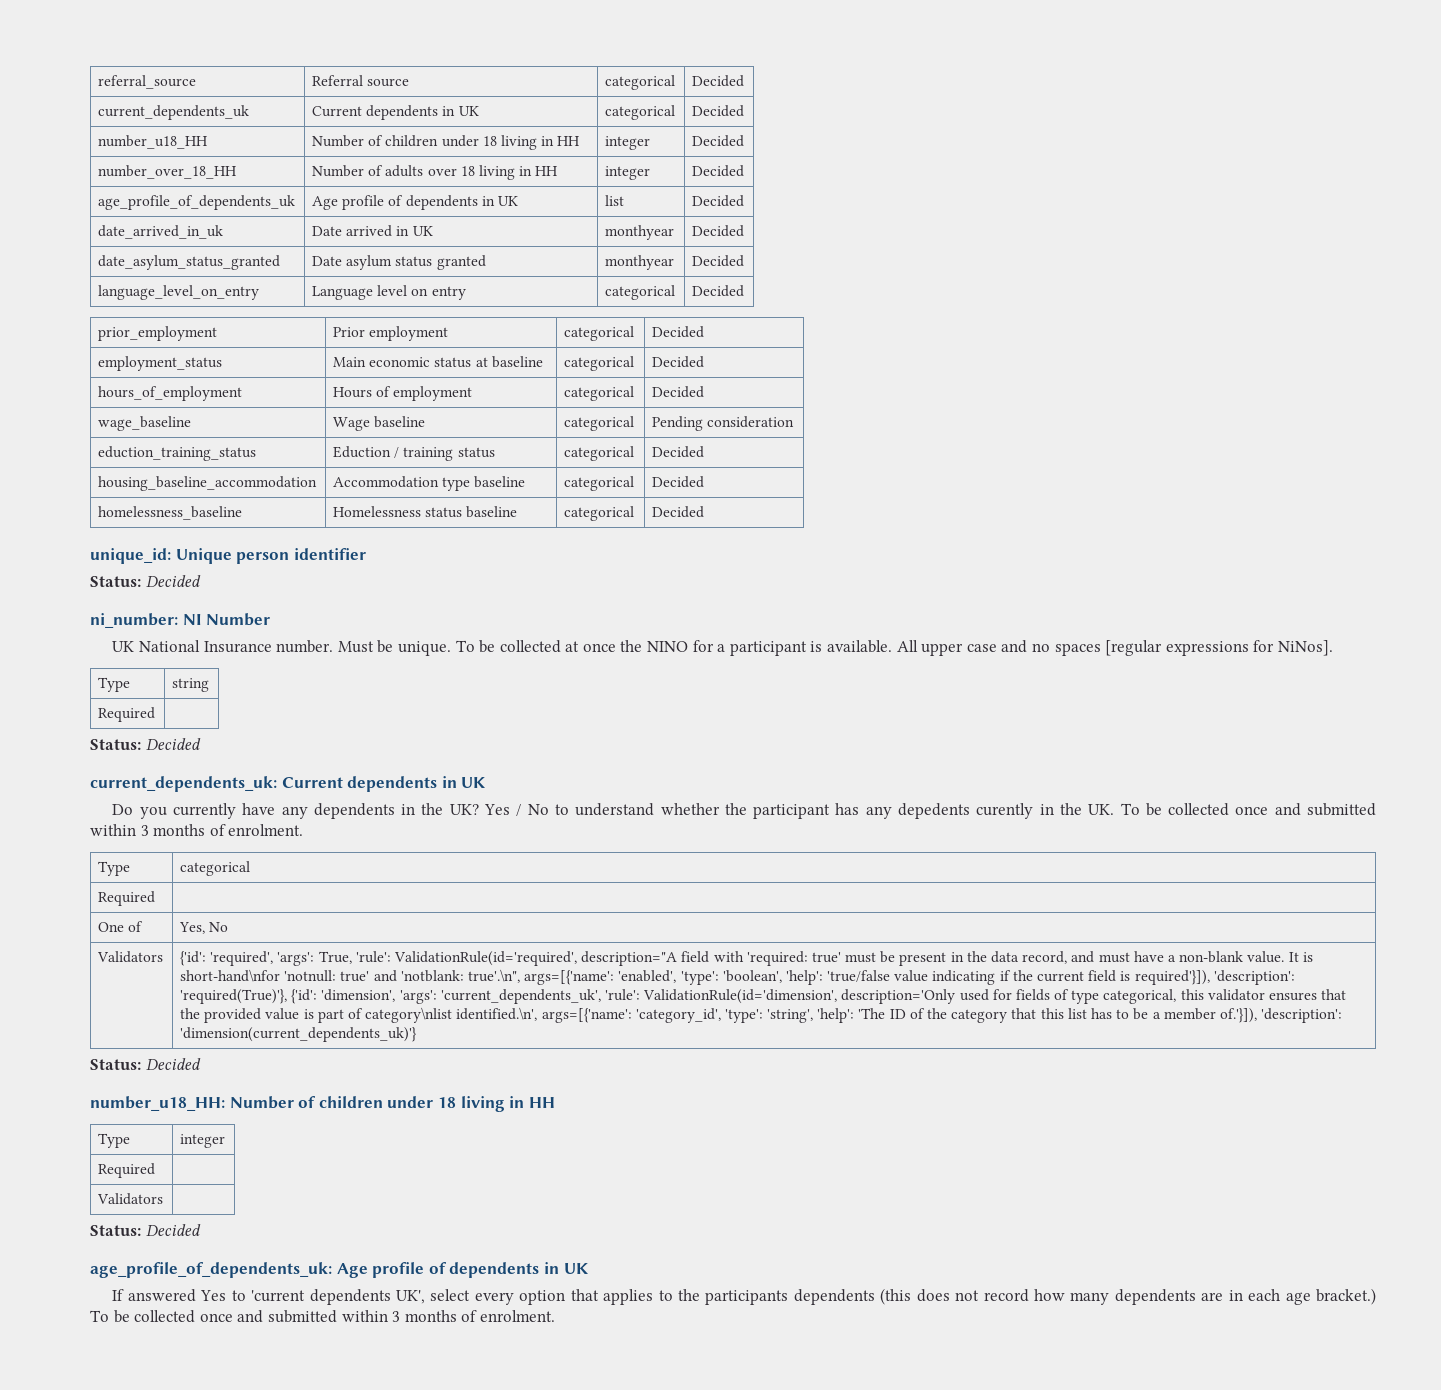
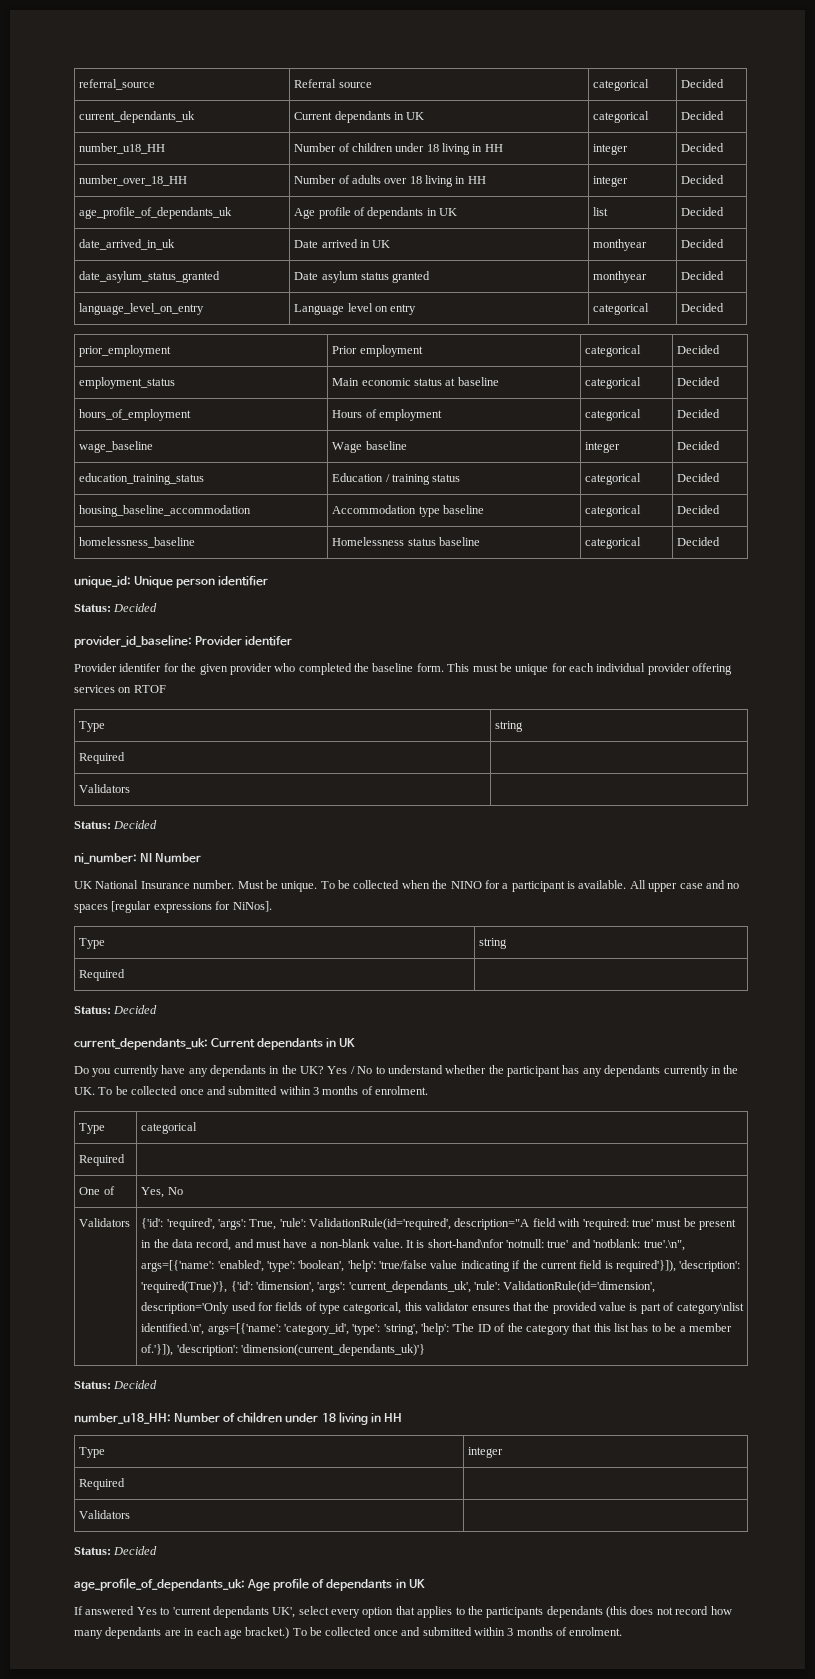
- current_dependents_uk | Current dependents in UK | categorical | Decided
+ current_dependants_uk | Current dependants in UK | categorical | Decided
- age_profile_of_dependents_uk | Age profile of dependents in UK | list | Decided
+ age_profile_of_dependants_uk | Age profile of dependants in UK | list | Decided
- wage_baseline | Wage baseline | categorical | Pending consideration
- eduction_training_status | Eduction / training status | categorical | Decided
+ wage_baseline | Wage baseline | integer | Decided
+ education_training_status | Education / training status | categorical | Decided
+ provider_id_baseline: Provider identifer
+ Provider identifer for the given provider who completed the baseline form. This must be unique for each individual provider offering services on RTOF
+ Type | string
+ Required |
+ Validators |
+ Status: Decided
- To be collected at once the NINO for a participant is available.
+ To be collected when the NINO for a participant is available.
- current_dependents_uk: Current dependents in UK
+ current_dependants_uk: Current dependants in UK
- Do you currently have any dependents in the UK?
+ Do you currently have any dependants in the UK?
- Yes / No to understand whether the participant has any depedents curently in the UK. To be collected once and submitted within 3 months of enrolment.
+ Yes / No to understand whether the participant has any dependants currently in the UK. To be collected once and submitted within 3 months of enrolment.
- 'current_dependents_uk', 'rule':
+ 'current_dependants_uk', 'rule':
- 'dimension(current_dependents_uk)'}
+ 'dimension(current_dependants_uk)'}
- age_profile_of_dependents_uk: Age profile of dependents in UK
+ age_profile_of_dependants_uk: Age profile of dependants in UK
- If answered Yes to 'current dependents UK', select every option that applies to the participants dependents (this does not record how many dependents are in each age bracket.)
+ If answered Yes to 'current dependants UK', select every option that applies to the participants dependants (this does not record how many dependants are in each age bracket.)

